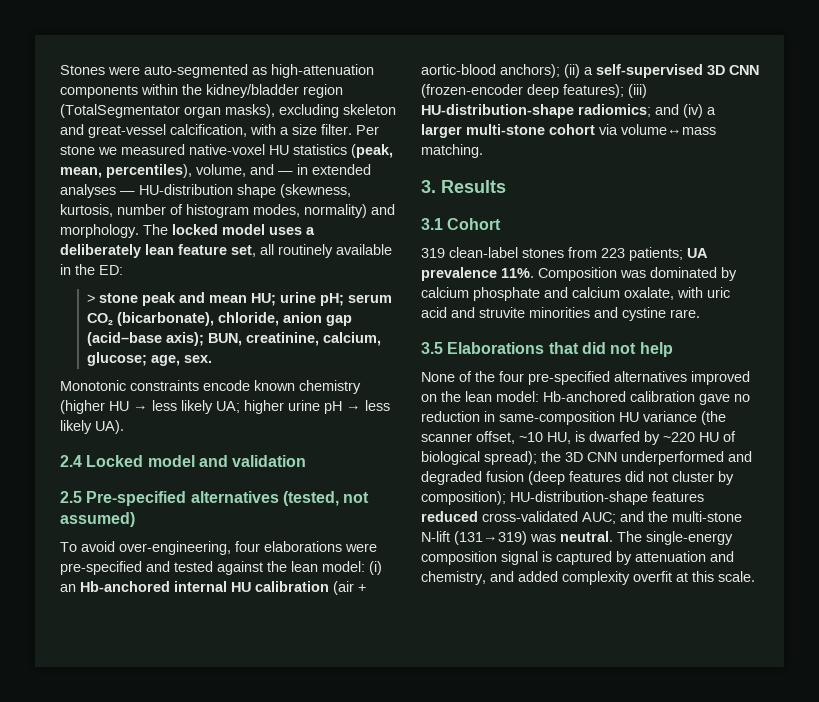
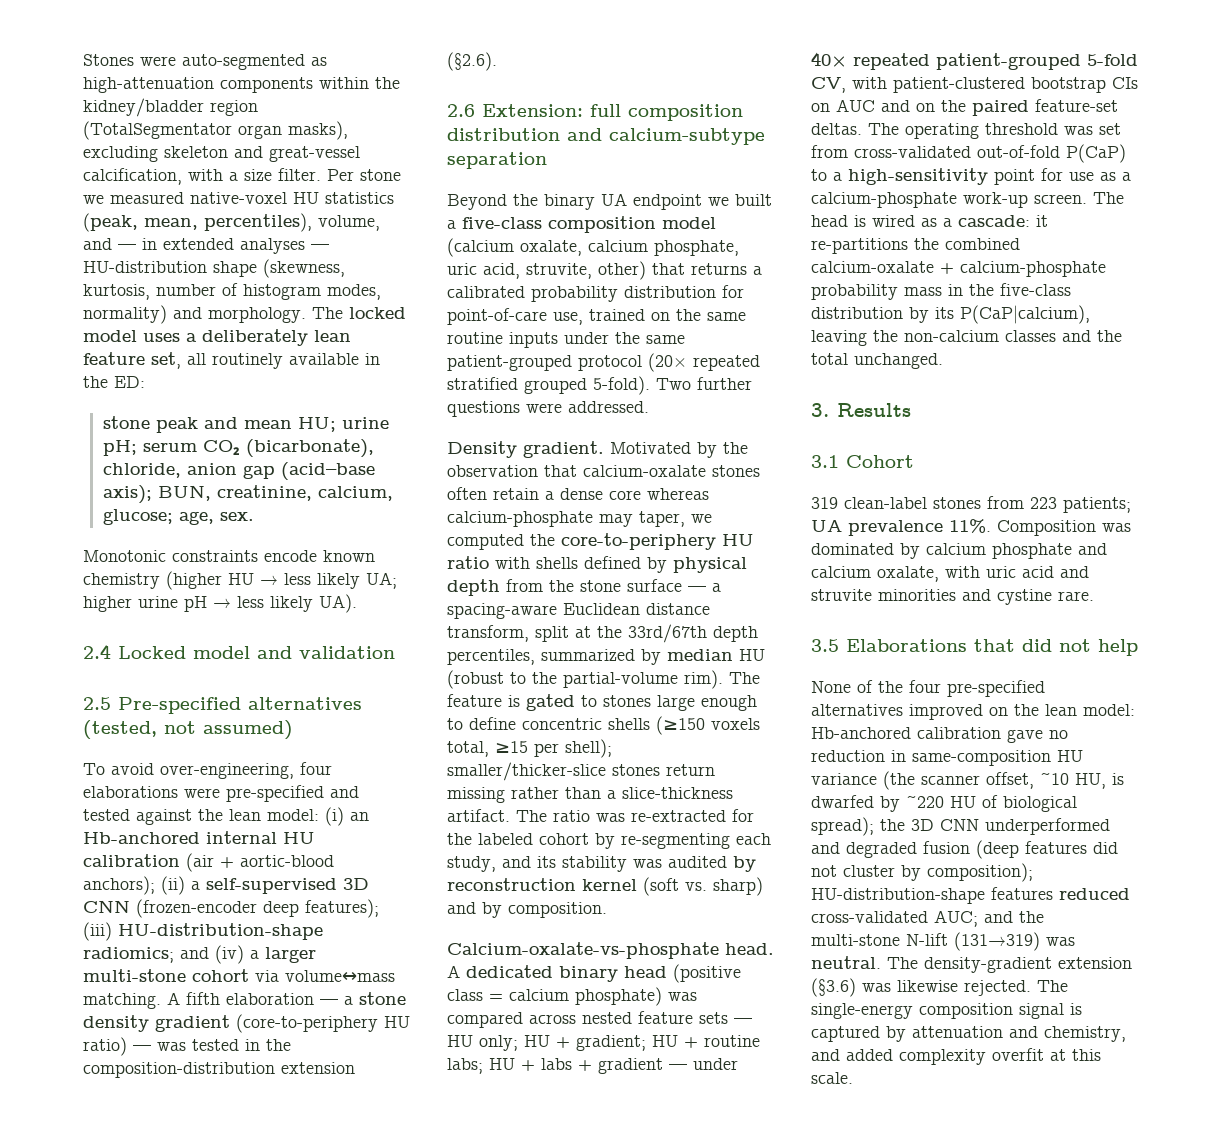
- > stone peak and mean HU; urine pH; serum CO₂ (bicarbonate), chloride, anion gap (acid–base axis); BUN, creatinine, calcium, glucose; age, sex.
+ stone peak and mean HU; urine pH; serum CO₂ (bicarbonate), chloride, anion gap (acid–base axis); BUN, creatinine, calcium, glucose; age, sex.
+ A fifth elaboration — a stone density gradient (core‑to‑periphery HU ratio) — was tested in the composition‑distribution extension (§2.6).
+ 2.6 Extension: full composition distribution and calcium‑subtype separation
+ Beyond the binary UA endpoint we built a five‑class composition model (calcium oxalate, calcium phosphate, uric acid, struvite, other) that returns a calibrated probability distribution for point‑of‑care use, trained on the same routine inputs under the same patient‑grouped protocol (20× repeated stratified grouped 5‑fold). Two further questions were addressed.
+ Density gradient. Motivated by the observation that calcium‑oxalate stones often retain a dense core whereas calcium‑phosphate may taper, we computed the core‑to‑periphery HU ratio with shells defined by physical depth from the stone surface — a spacing‑aware Euclidean distance transform, split at the 33rd/67th depth percentiles, summarized by median HU (robust to the partial‑volume rim). The feature is gated to stones large enough to define concentric shells (≥150 voxels total, ≥15 per shell); smaller/thicker‑slice stones return missing rather than a slice‑thickness artifact. The ratio was re‑extracted for the labeled cohort by re‑segmenting each study, and its stability was audited by reconstruction kernel (soft vs. sharp) and by composition.
+ Calcium‑oxalate‑vs‑phosphate head. A dedicated binary head (positive class = calcium phosphate) was compared across nested feature sets — HU only; HU + gradient; HU + routine labs; HU + labs + gradient — under 40× repeated patient‑grouped 5‑fold CV, with patient‑clustered bootstrap CIs on AUC and on the paired feature‑set deltas. The operating threshold was set from cross‑validated out‑of‑fold P(CaP) to a high‑sensitivity point for use as a calcium‑phosphate work‑up screen. The head is wired as a cascade: it re‑partitions the combined calcium‑oxalate + calcium‑phosphate probability mass in the five‑class distribution by its P(CaP|calcium), leaving the non‑calcium classes and the total unchanged.
- The single‑energy composition signal is captured by attenuation and chemistry, and added complexity overfit at this scale.
+ The density‑gradient extension (§3.6) was likewise rejected. The single‑energy composition signal is captured by attenuation and chemistry, and added complexity overfit at this scale.

